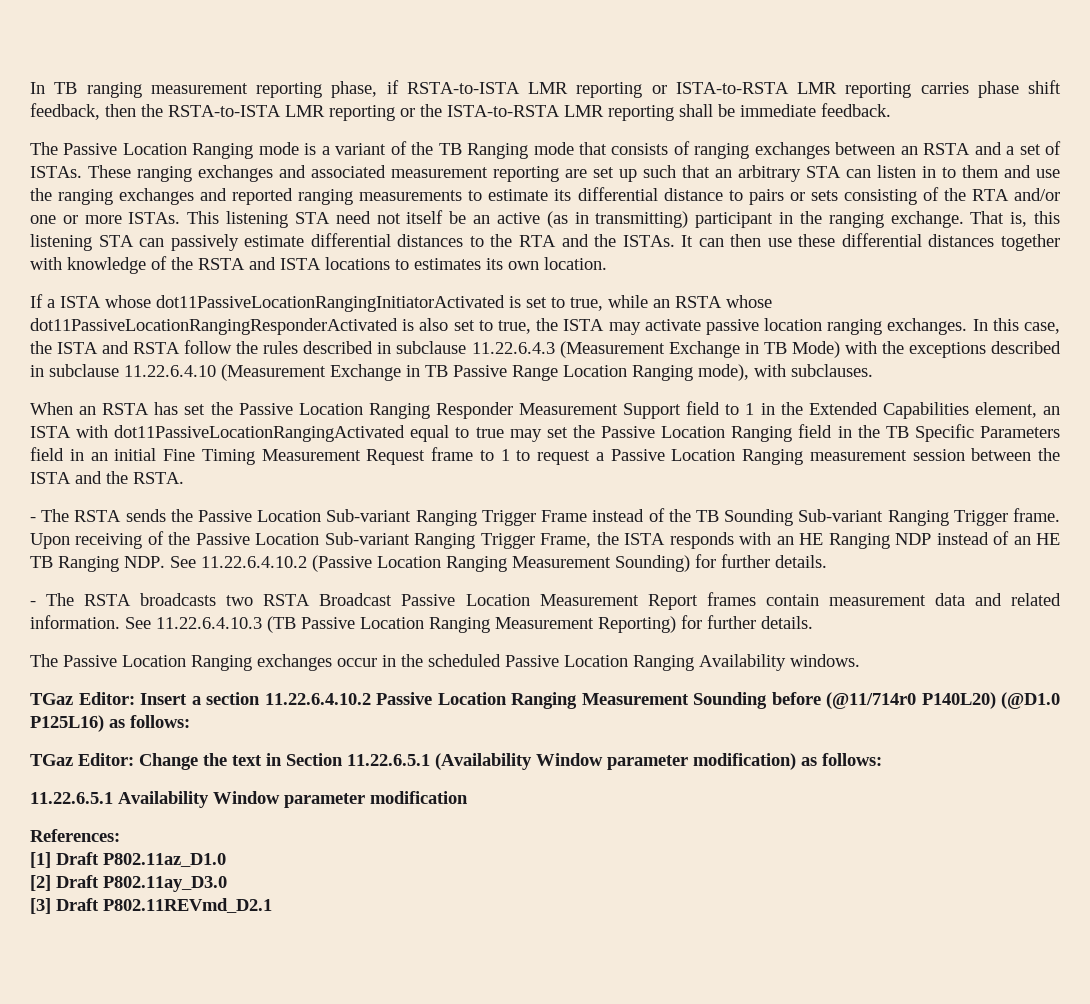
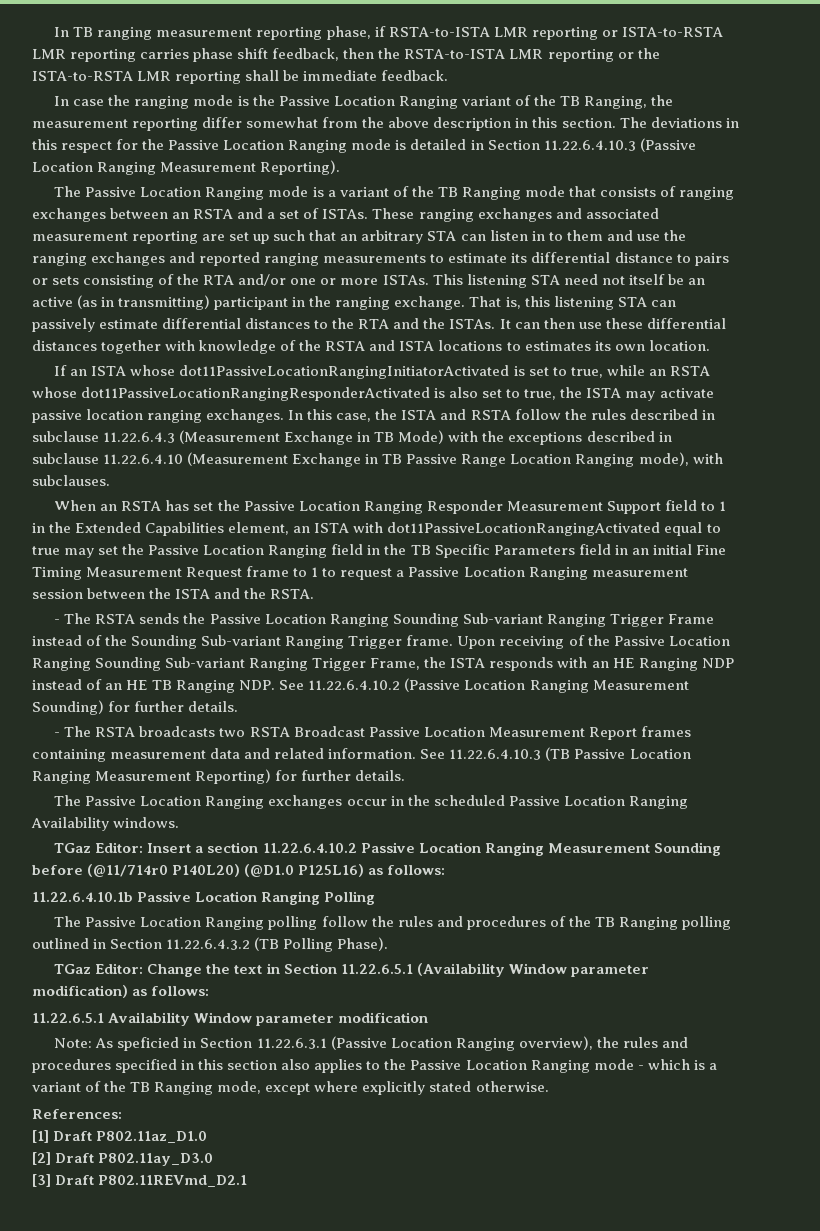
+ In case the ranging mode is the Passive Location Ranging variant of the TB Ranging, the measurement reporting differ somewhat from the above description in this section. The deviations in this respect for the Passive Location Ranging mode is detailed in Section 11.22.6.4.10.3 (Passive Location Ranging Measurement Reporting).
- If a ISTA whose dot11PassiveLocationRangingInitiatorActivated is set to true, while an RSTA whose dot11PassiveLocationRangingResponderActivated is also set to true, the ISTA may activate passive location ranging exchanges.
+ If an ISTA whose dot11PassiveLocationRangingInitiatorActivated is set to true, while an RSTA whose dot11PassiveLocationRangingResponderActivated is also set to true, the ISTA may activate passive location ranging exchanges.
- - The RSTA sends the Passive Location Sub-variant Ranging Trigger Frame instead of the TB Sounding Sub-variant Ranging Trigger frame.
+ - The RSTA sends the Passive Location Ranging Sounding Sub-variant Ranging Trigger Frame instead of the Sounding Sub-variant Ranging Trigger frame.
- Upon receiving of the Passive Location Sub-variant Ranging Trigger Frame, the ISTA responds with an HE Ranging NDP instead of an HE TB Ranging NDP. See 11.22.6.4.10.2 (Passive Location Ranging Measurement Sounding) for further details.
+ Upon receiving of the Passive Location Ranging Sounding Sub-variant Ranging Trigger Frame, the ISTA responds with an HE Ranging NDP instead of an HE TB Ranging NDP. See 11.22.6.4.10.2 (Passive Location Ranging Measurement Sounding) for further details.
- - The RSTA broadcasts two RSTA Broadcast Passive Location Measurement Report frames contain measurement data and related information.
+ - The RSTA broadcasts two RSTA Broadcast Passive Location Measurement Report frames containing measurement data and related information.
+ 11.22.6.4.10.1b Passive Location Ranging Polling
+ The Passive Location Ranging polling follow the rules and procedures of the TB Ranging polling outlined in Section 11.22.6.4.3.2 (TB Polling Phase).
+ Note: As speficied in Section 11.22.6.3.1 (Passive Location Ranging overview), the rules and procedures specified in this section also applies to the Passive Location Ranging mode - which is a variant of the TB Ranging mode, except where explicitly stated otherwise.

